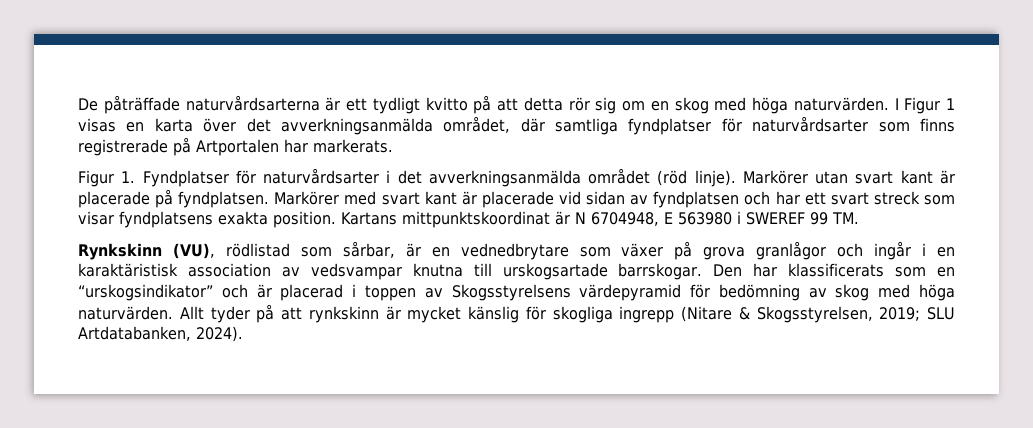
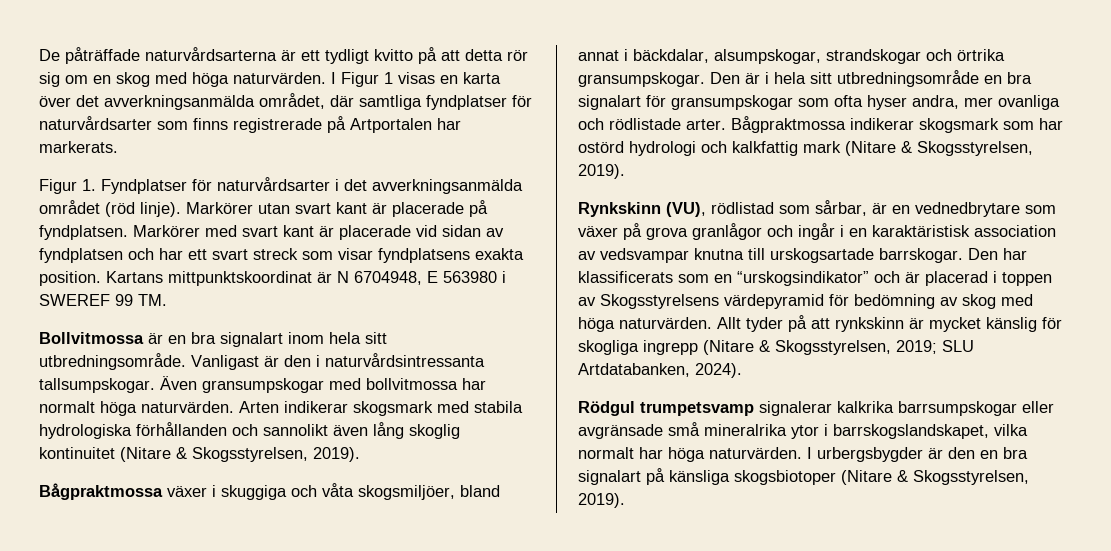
+ Bollvitmossa är en bra signalart inom hela sitt utbredningsområde. Vanligast är den i naturvårdsintressanta tallsumpskogar. Även gransumpskogar med bollvitmossa har normalt höga naturvärden. Arten indikerar skogsmark med stabila hydrologiska förhållanden och sannolikt även lång skoglig kontinuitet (Nitare & Skogsstyrelsen, 2019).
+ Bågpraktmossa växer i skuggiga och våta skogsmiljöer, bland annat i bäckdalar, alsumpskogar, strandskogar och örtrika gransumpskogar. Den är i hela sitt utbredningsområde en bra signalart för gransumpskogar som ofta hyser andra, mer ovanliga och rödlistade arter. Bågpraktmossa indikerar skogsmark som har ostörd hydrologi och kalkfattig mark (Nitare & Skogsstyrelsen, 2019).
+ Rödgul trumpetsvamp signalerar kalkrika barrsumpskogar eller avgränsade små mineralrika ytor i barrskogslandskapet, vilka normalt har höga naturvärden. I urbergsbygder är den en bra signalart på känsliga skogsbiotoper (Nitare & Skogsstyrelsen, 2019).

